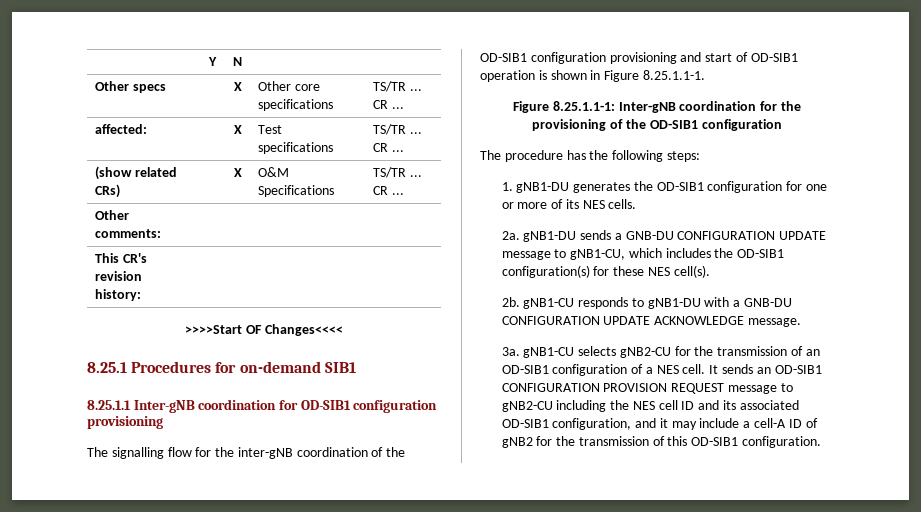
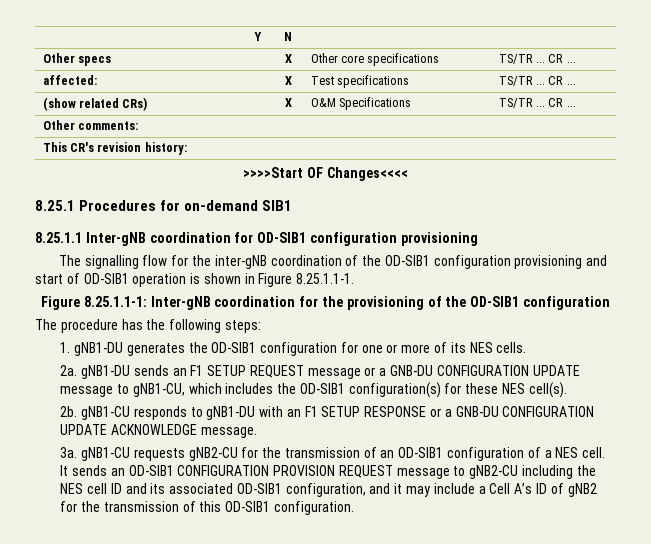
- 2a. gNB1-DU sends a GNB-DU CONFIGURATION UPDATE message to gNB1-CU, which includes the OD-SIB1 configuration(s) for these NES cell(s).
+ 2a. gNB1-DU sends an F1 SETUP REQUEST message or a GNB-DU CONFIGURATION UPDATE message to gNB1-CU, which includes the OD-SIB1 configuration(s) for these NES cell(s).
- 2b. gNB1-CU responds to gNB1-DU with a GNB-DU CONFIGURATION UPDATE ACKNOWLEDGE message.
+ 2b. gNB1-CU responds to gNB1-DU with an F1 SETUP RESPONSE or a GNB-DU CONFIGURATION UPDATE ACKNOWLEDGE message.
- 3a. gNB1-CU selects gNB2-CU for the transmission of an OD-SIB1 configuration of a NES cell.
+ 3a. gNB1-CU requests gNB2-CU for the transmission of an OD-SIB1 configuration of a NES cell.
- It sends an OD-SIB1 CONFIGURATION PROVISION REQUEST message to gNB2-CU including the NES cell ID and its associated OD-SIB1 configuration, and it may include a cell-A ID of gNB2 for the transmission of this OD-SIB1 configuration.
+ It sends an OD-SIB1 CONFIGURATION PROVISION REQUEST message to gNB2-CU including the NES cell ID and its associated OD-SIB1 configuration, and it may include a Cell A’s ID of gNB2 for the transmission of this OD-SIB1 configuration.

